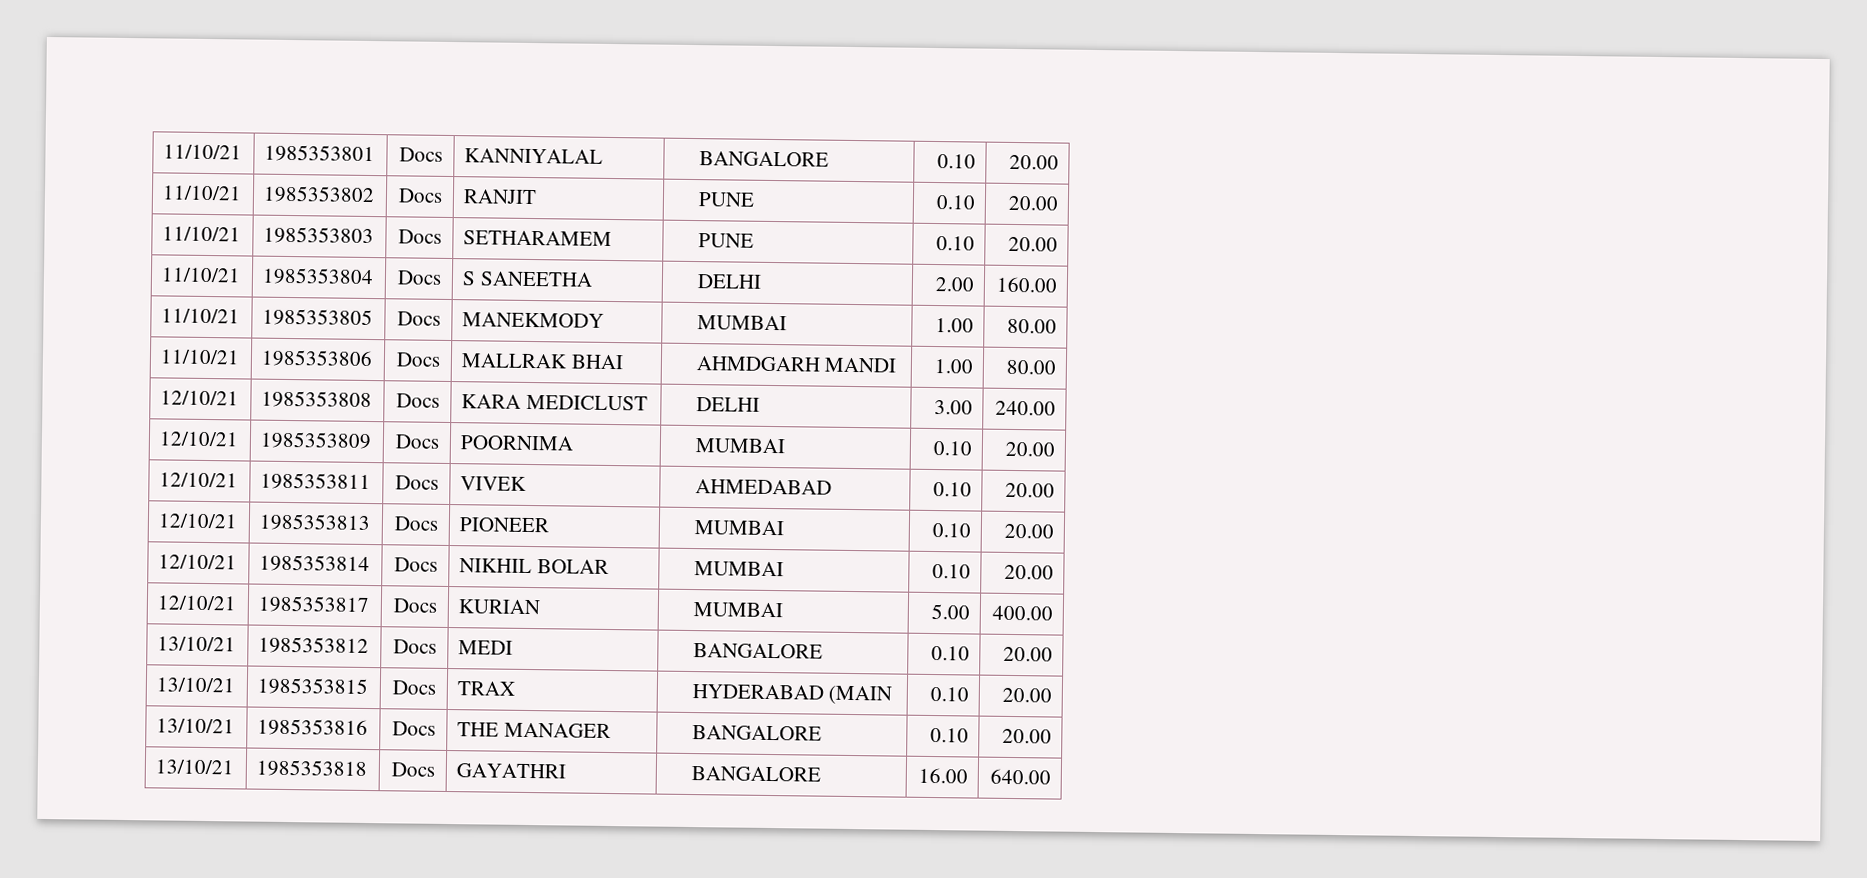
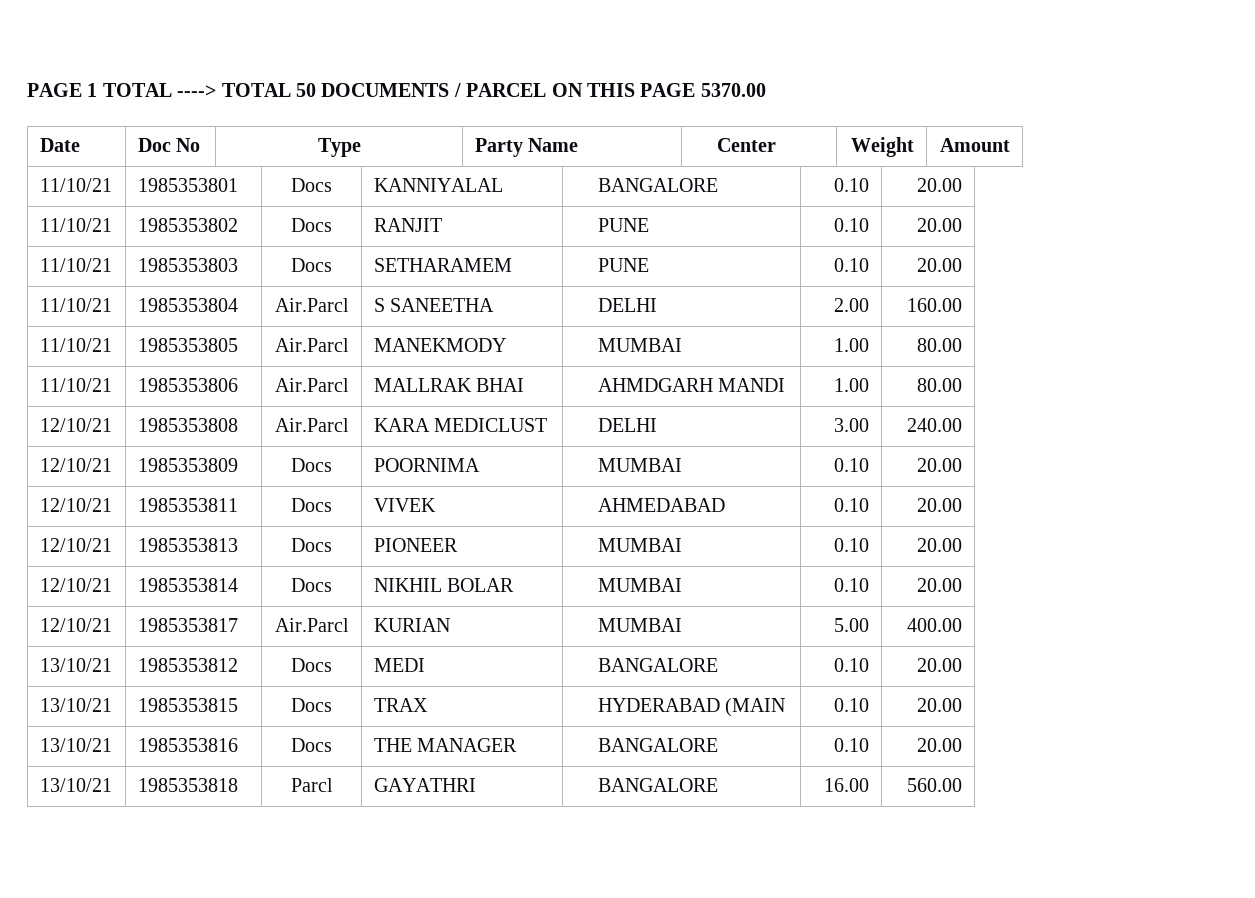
+ PAGE 1 TOTAL ----> TOTAL 50 DOCUMENTS / PARCEL ON THIS PAGE 5370.00
+ Date | Doc No | Type | Party Name | Center | Weight | Amount
- 11/10/21 | 1985353804 | Docs | S SANEETHA | DELHI | 2.00 | 160.00
+ 11/10/21 | 1985353804 | Air.Parcl | S SANEETHA | DELHI | 2.00 | 160.00
- 11/10/21 | 1985353805 | Docs | MANEKMODY | MUMBAI | 1.00 | 80.00
+ 11/10/21 | 1985353805 | Air.Parcl | MANEKMODY | MUMBAI | 1.00 | 80.00
- 11/10/21 | 1985353806 | Docs | MALLRAK BHAI | AHMDGARH MANDI | 1.00 | 80.00
+ 11/10/21 | 1985353806 | Air.Parcl | MALLRAK BHAI | AHMDGARH MANDI | 1.00 | 80.00
- 12/10/21 | 1985353808 | Docs | KARA MEDICLUST | DELHI | 3.00 | 240.00
+ 12/10/21 | 1985353808 | Air.Parcl | KARA MEDICLUST | DELHI | 3.00 | 240.00
- 12/10/21 | 1985353817 | Docs | KURIAN | MUMBAI | 5.00 | 400.00
+ 12/10/21 | 1985353817 | Air.Parcl | KURIAN | MUMBAI | 5.00 | 400.00
- 13/10/21 | 1985353818 | Docs | GAYATHRI | BANGALORE | 16.00 | 640.00
+ 13/10/21 | 1985353818 | Parcl | GAYATHRI | BANGALORE | 16.00 | 560.00

